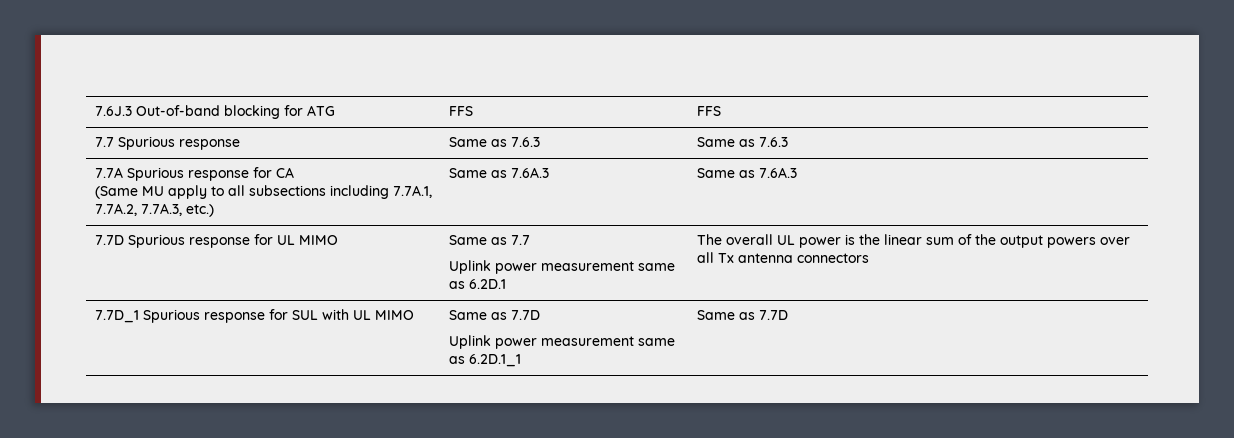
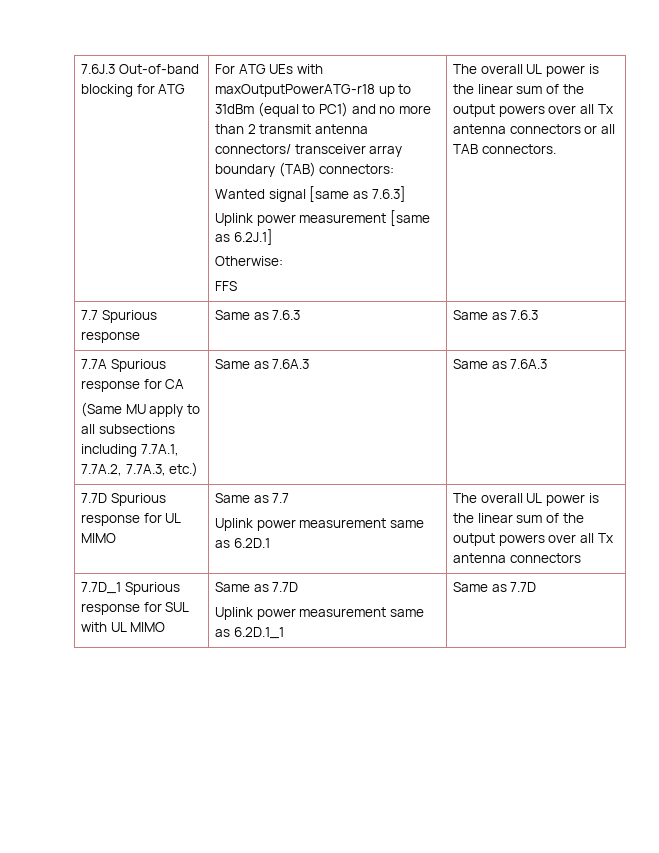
- FFS | FFS
+ For ATG UEs with maxOutputPowerATG-r18 up to 31dBm (equal to PC1) and no more than 2 transmit antenna connectors/ transceiver array boundary (TAB) connectors:
+ Wanted signal [same as 7.6.3]
+ Uplink power measurement [same as 6.2J.1]
+ Otherwise:
+ FFS | The overall UL power is the linear sum of the output powers over all Tx antenna connectors or all TAB connectors.

